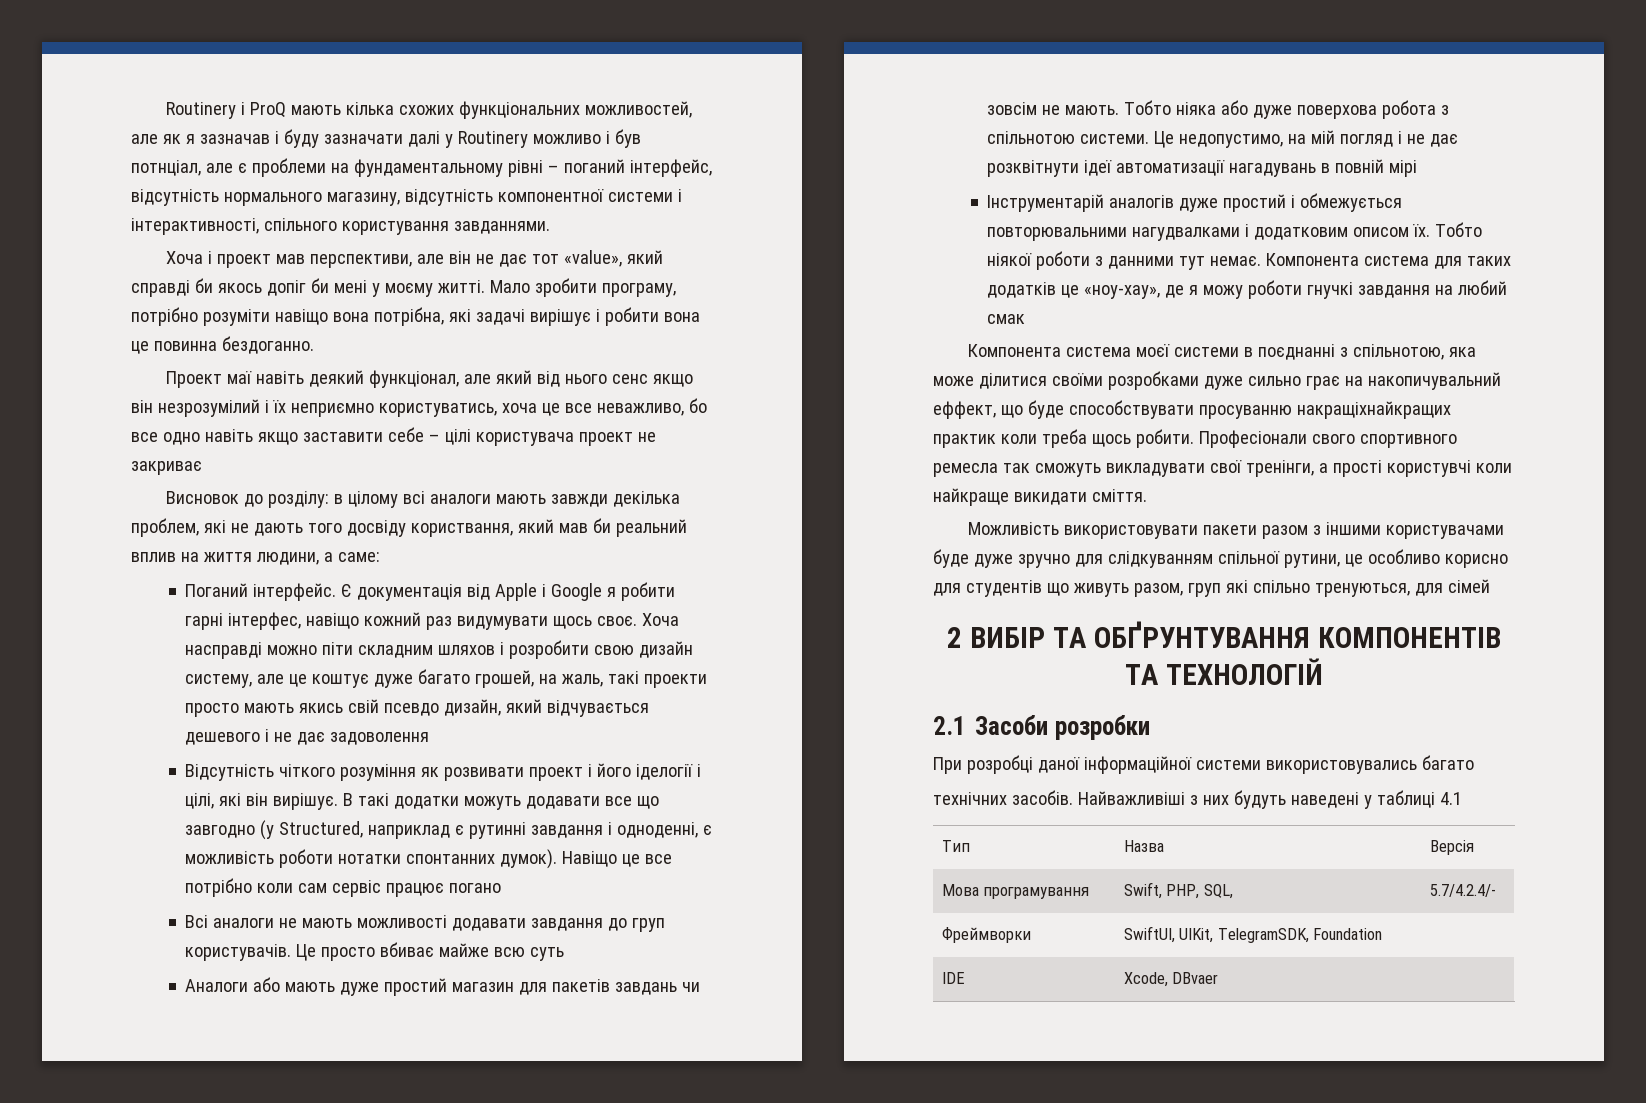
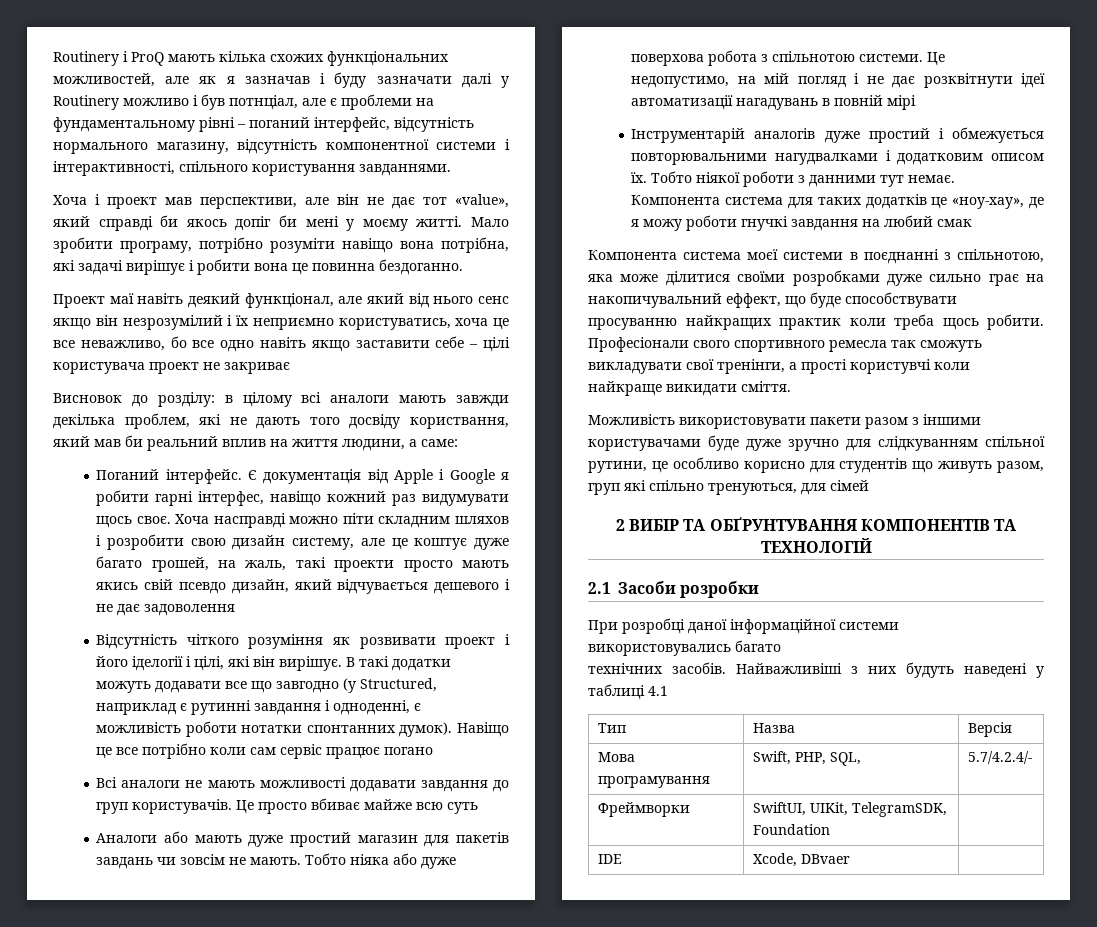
- Компонента система моєї системи в поєднанні з спільнотою, яка може ділитися своїми розробками дуже сильно грає на накопичувальний еффект, що буде способствувати просуванню накращіхнайкращих практик коли треба щось робити.
+ Компонента система моєї системи в поєднанні з спільнотою, яка може ділитися своїми розробками дуже сильно грає на накопичувальний еффект, що буде способствувати просуванню найкращих практик коли треба щось робити.

